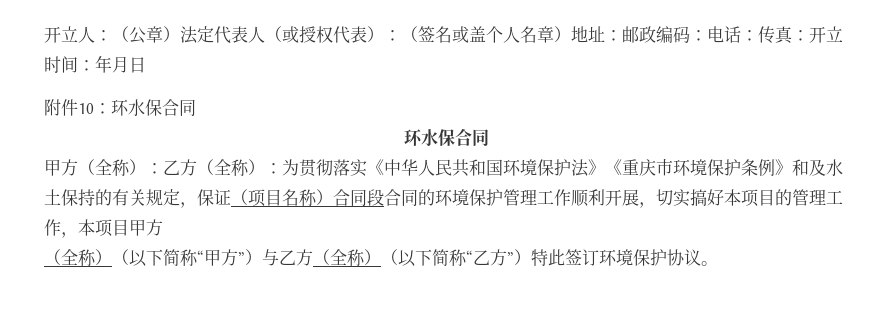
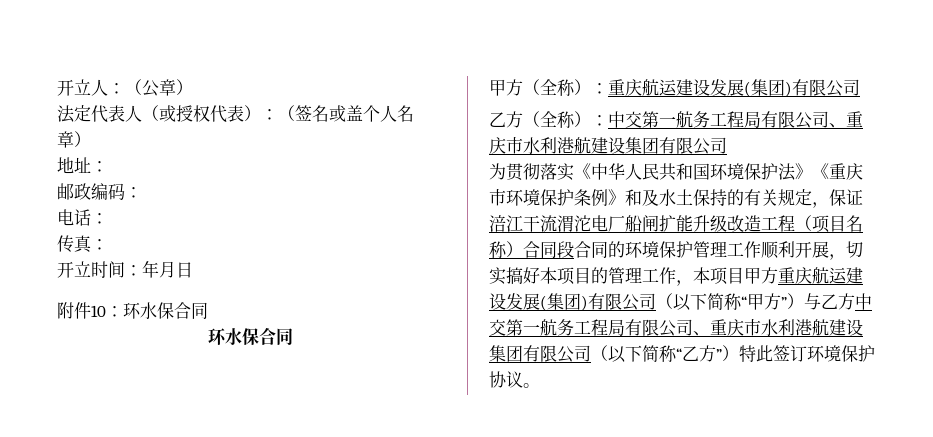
- 开立人：（公章）法定代表人（或授权代表）：（签名或盖个人名章）地址：邮政编码：电话：传真：开立时间：年月日
+ 开立人：（公章）
+ 法定代表人（或授权代表）：（签名或盖个人名章）
+ 地址：
+ 邮政编码：
+ 电话：
+ 传真：
+ 开立时间：年月日
- 甲方（全称）：乙方（全称）：为贯彻落实《中华人民共和国环境保护法》《重庆市环境保护条例》和及水土保持的有关规定，保证（项目名称）合同段合同的环境保护管理工作顺利开展，切实搞好本项目的管理工作，本项目甲方
- （全称）（以下简称“甲方”）与乙方（全称）（以下简称“乙方”）特此签订环境保护协议。
+ 甲方（全称）：重庆航运建设发展(集团)有限公司
+ 乙方（全称）：中交第一航务工程局有限公司、重庆市水利港航建设集团有限公司
+ 为贯彻落实《中华人民共和国环境保护法》《重庆市环境保护条例》和及水土保持的有关规定，保证涪江干流渭沱电厂船闸扩能升级改造工程（项目名称）合同段合同的环境保护管理工作顺利开展，切实搞好本项目的管理工作，本项目甲方重庆航运建设发展(集团)有限公司（以下简称“甲方”）与乙方中交第一航务工程局有限公司、重庆市水利港航建设集团有限公司（以下简称“乙方”）特此签订环境保护协议。

